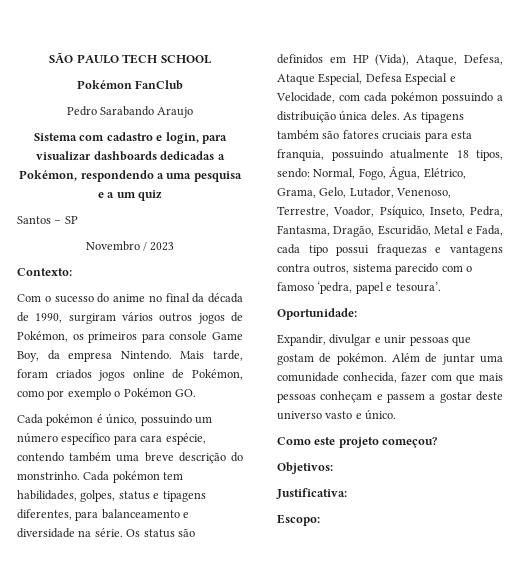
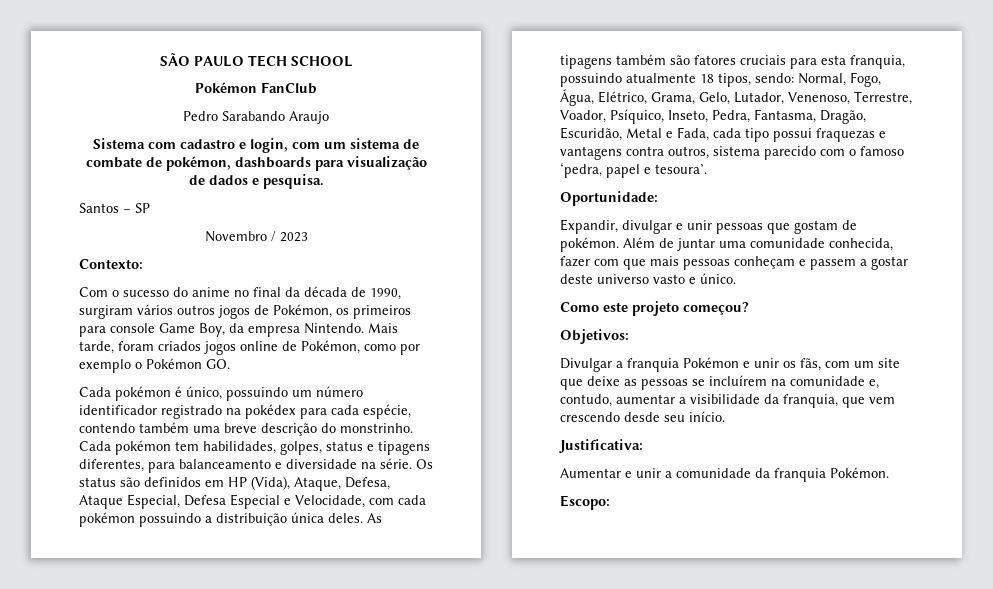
- Sistema com cadastro e login, para visualizar dashboards dedicadas a Pokémon, respondendo a uma pesquisa e a um quiz
+ Sistema com cadastro e login, com um sistema de combate de pokémon, dashboards para visualização de dados e pesquisa.
- Cada pokémon é único, possuindo um número específico para cara espécie, contendo também uma breve descrição do monstrinho.
+ Cada pokémon é único, possuindo um número identificador registrado na pokédex para cada espécie, contendo também uma breve descrição do monstrinho.
+ Divulgar a franquia Pokémon e unir os fãs, com um site que deixe as pessoas se incluírem na comunidade e, contudo, aumentar a visibilidade da franquia, que vem crescendo desde seu início.
  Justificativa:
+ Aumentar e unir a comunidade da franquia Pokémon.

